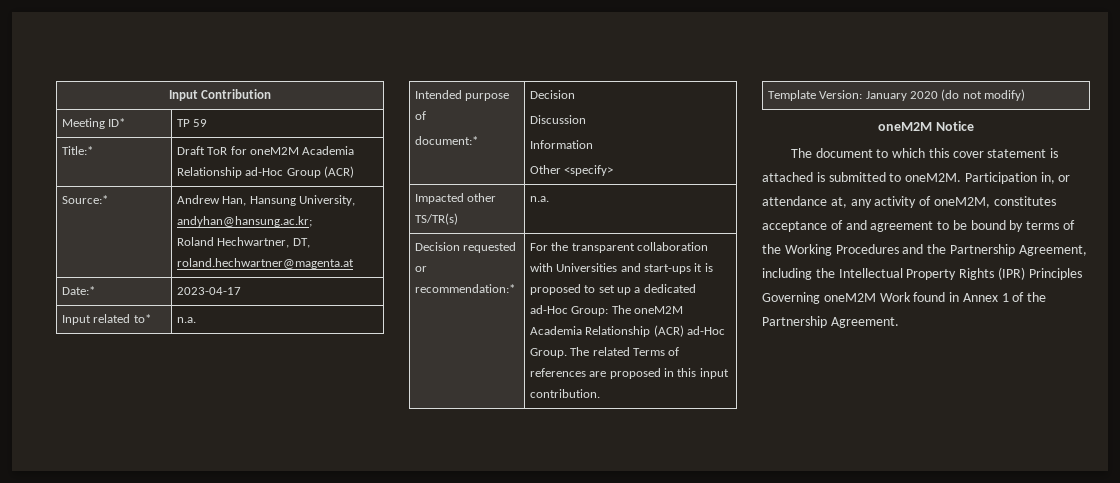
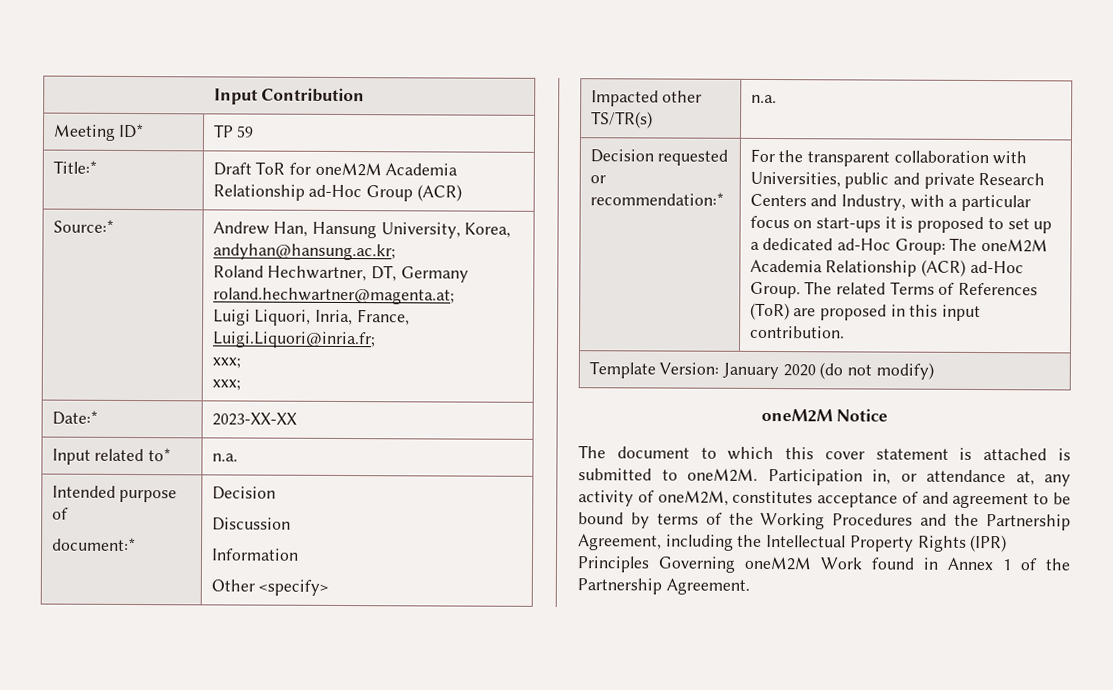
- Source:* | Andrew Han, Hansung University, andyhan@hansung.ac.kr;
- Roland Hechwartner, DT, roland.hechwartner@magenta.at
+ Source:* | Andrew Han, Hansung University, Korea, andyhan@hansung.ac.kr;
+ Roland Hechwartner, DT, Germany roland.hechwartner@magenta.at;
+ Luigi Liquori, Inria, France, Luigi.Liquori@inria.fr;
+ xxx;
+ xxx;
- Date:* | 2023-04-17
+ Date:* | 2023-XX-XX
- For the transparent collaboration with Universities and start-ups it is proposed to set up a dedicated ad-Hoc Group: The oneM2M Academia Relationship (ACR) ad-Hoc Group.
+ For the transparent collaboration with Universities, public and private Research Centers and Industry, with a particular focus on start-ups it is proposed to set up a dedicated ad-Hoc Group: The oneM2M Academia Relationship (ACR) ad-Hoc Group.
- The related Terms of references are proposed in this input contribution.
+ The related Terms of References (ToR) are proposed in this input contribution.

